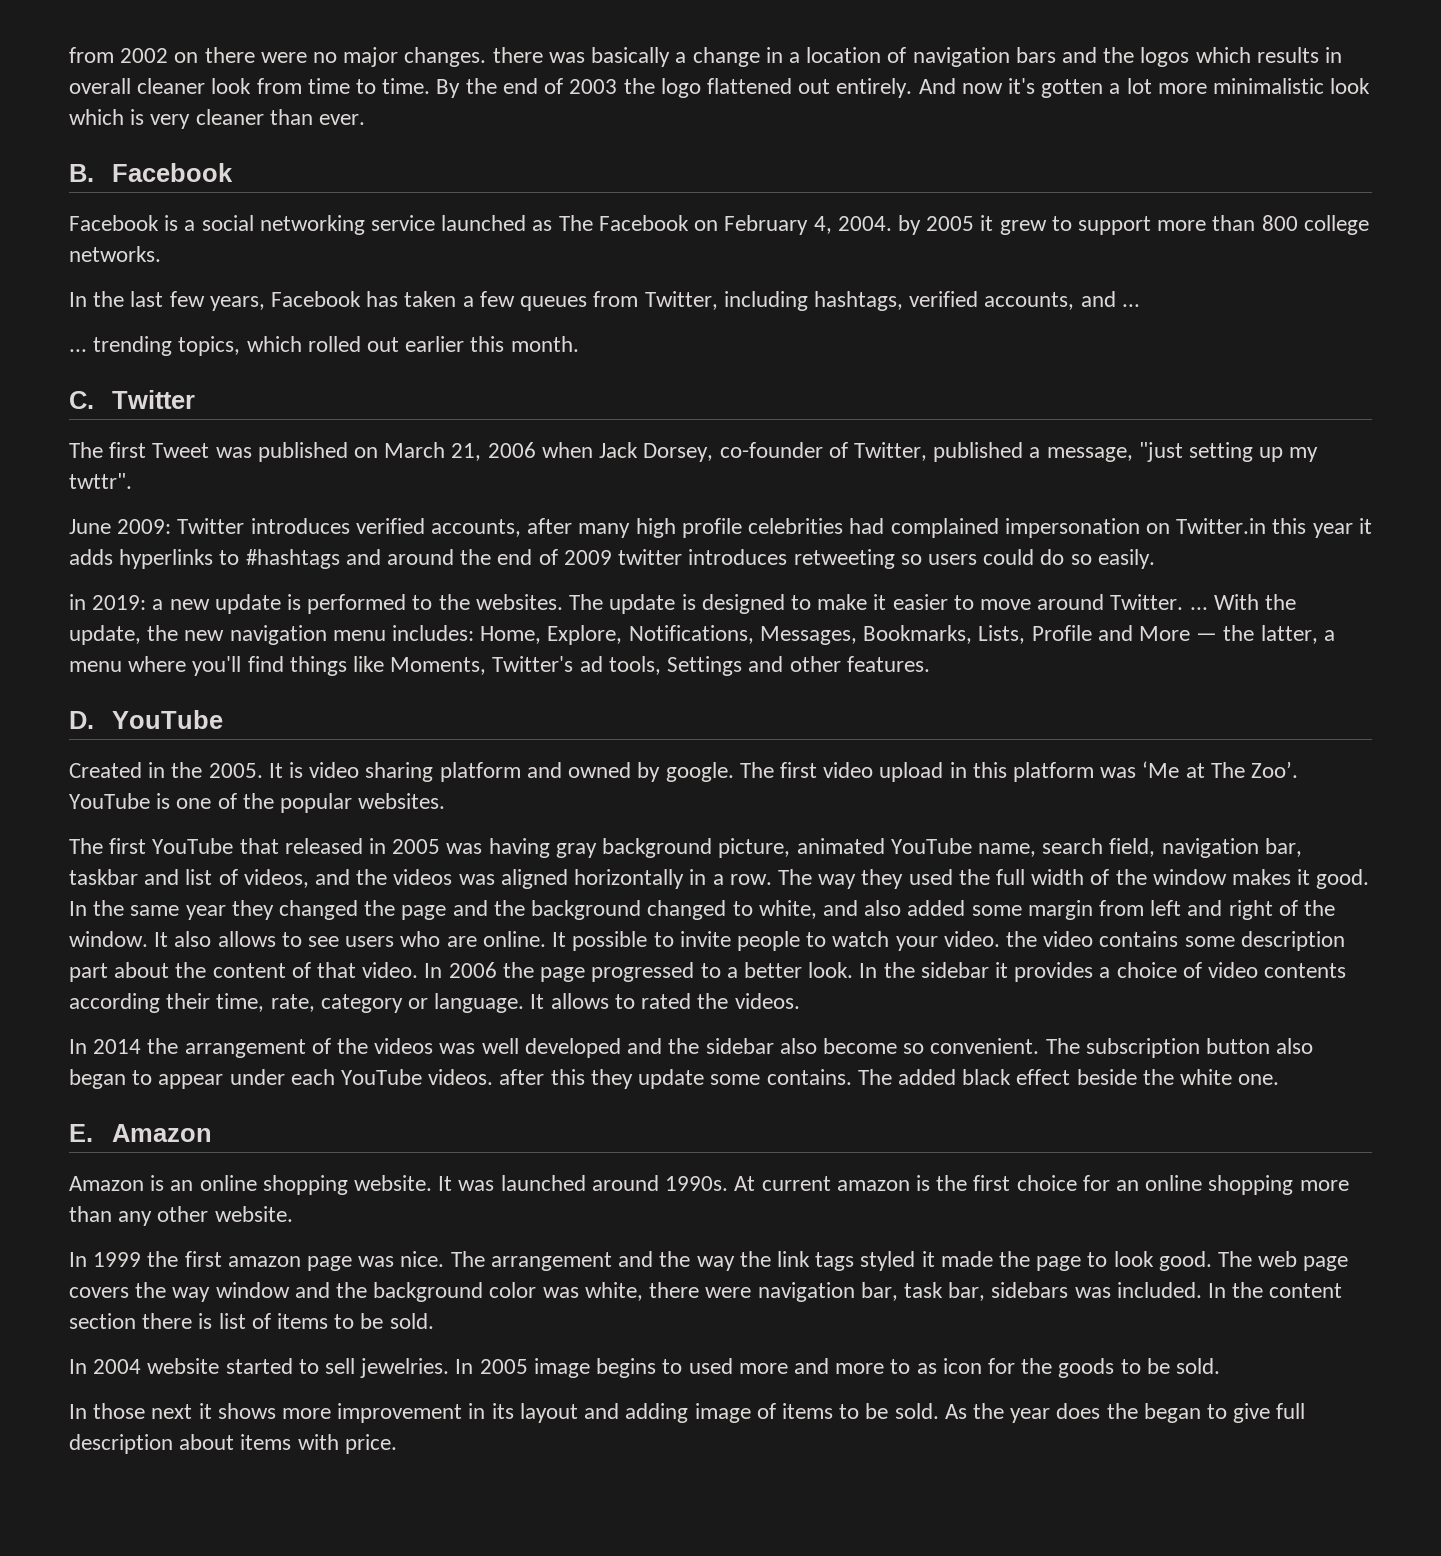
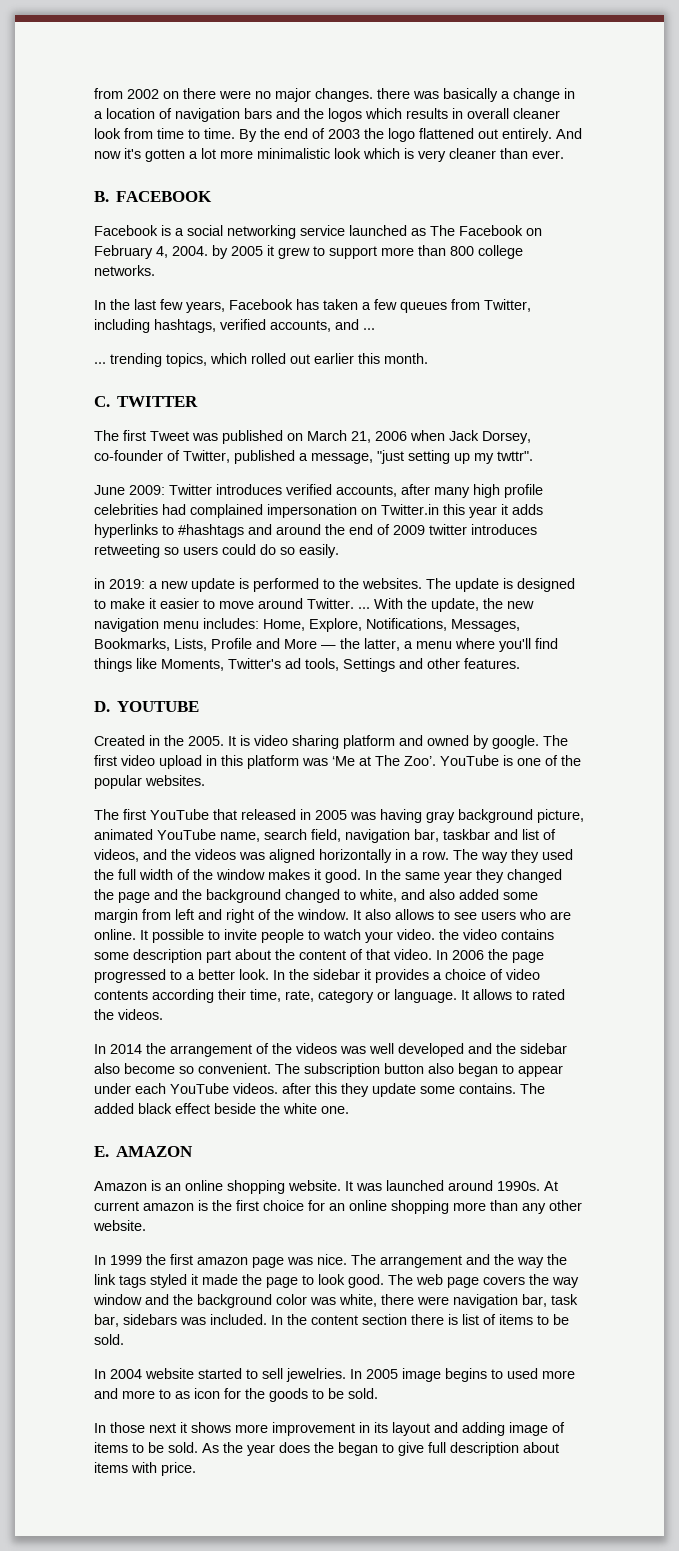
- B. Facebook
+ B. FACEBOOK
- C. Twitter
+ C. TWITTER
- D. YouTube
+ D. YOUTUBE
- E. Amazon
+ E. AMAZON

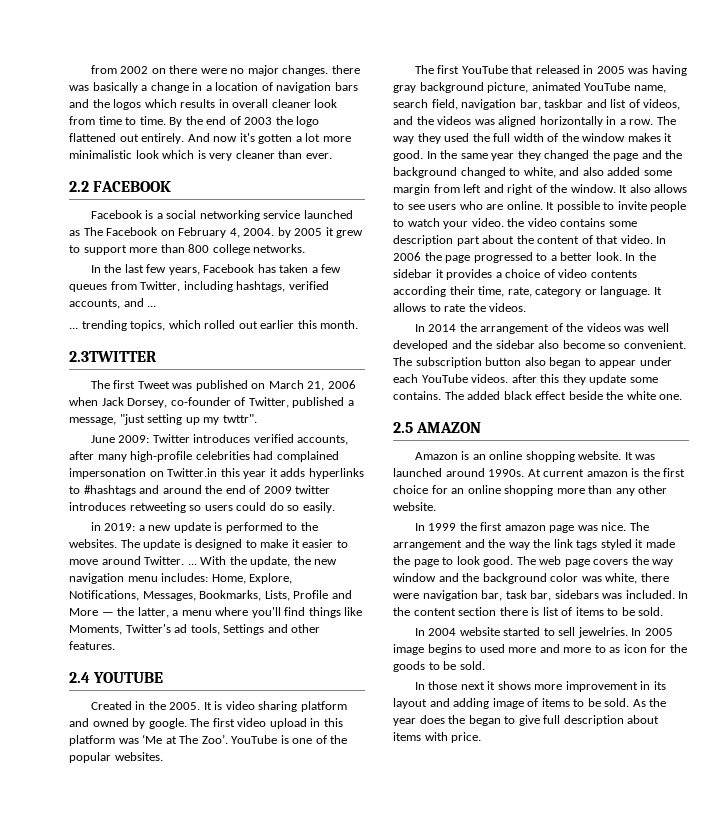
- B. FACEBOOK
+ 2.2 FACEBOOK
- C. TWITTER
+ 2.3TWITTER
- June 2009: Twitter introduces verified accounts, after many high profile celebrities had complained impersonation on Twitter.in this year it adds hyperlinks to #hashtags and around the end of 2009 twitter introduces retweeting so users could do so easily.
+ June 2009: Twitter introduces verified accounts, after many high-profile celebrities had complained impersonation on Twitter.in this year it adds hyperlinks to #hashtags and around the end of 2009 twitter introduces retweeting so users could do so easily.
- D. YOUTUBE
+ 2.4 YOUTUBE
- It allows to rated the videos.
+ It allows to rate the videos.
- E. AMAZON
+ 2.5 AMAZON

